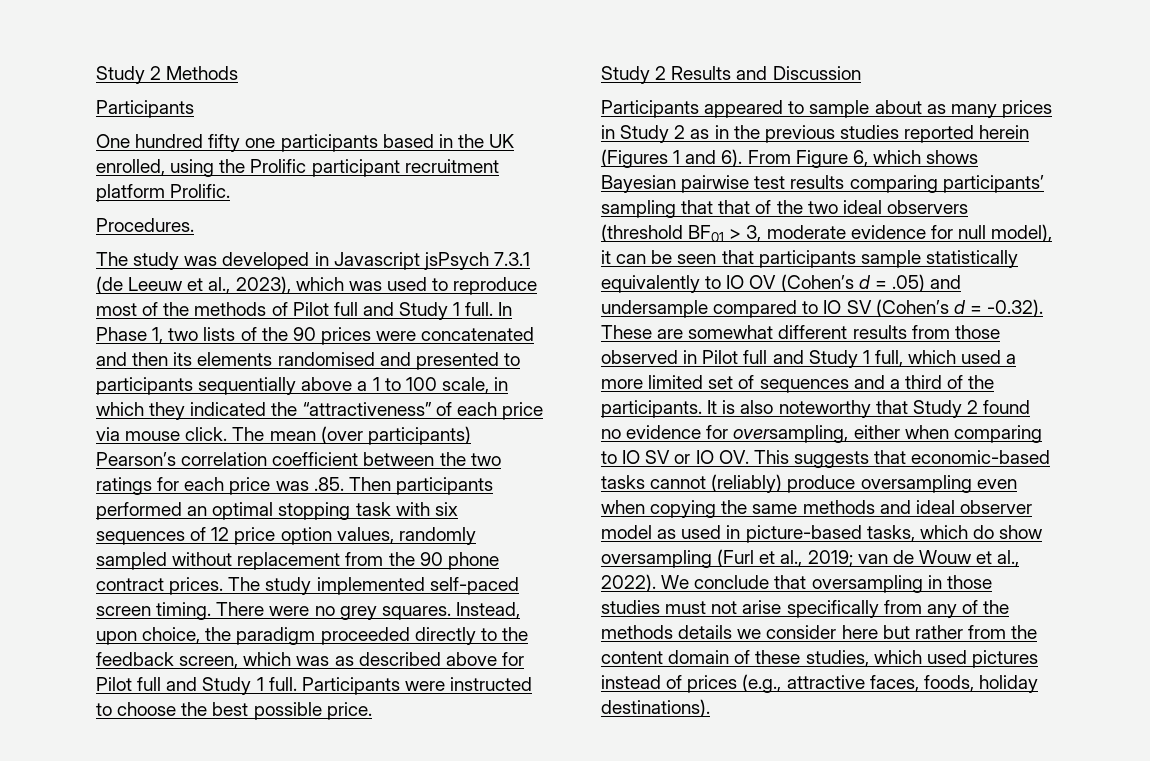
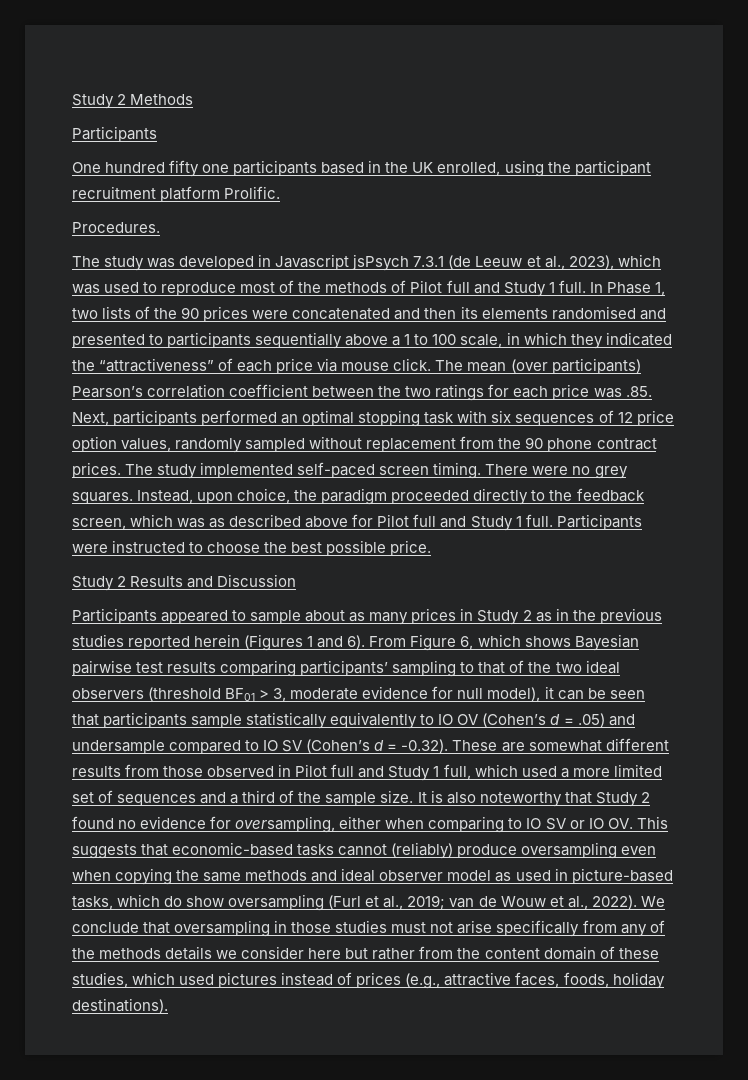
- One hundred fifty one participants based in the UK enrolled, using the Prolific participant recruitment platform Prolific.
+ One hundred fifty one participants based in the UK enrolled, using the participant recruitment platform Prolific.
- The mean (over participants) Pearson’s correlation coefficient between the two ratings for each price was .85. Then participants performed an optimal stopping task with six sequences of 12 price option values, randomly sampled without replacement from the 90 phone contract prices.
+ The mean (over participants) Pearson’s correlation coefficient between the two ratings for each price was .85. Next, participants performed an optimal stopping task with six sequences of 12 price option values, randomly sampled without replacement from the 90 phone contract prices.
- From Figure 6, which shows Bayesian pairwise test results comparing participants’ sampling that that of the two ideal observers (threshold BF01 > 3, moderate evidence for null model), it can be seen that participants sample statistically equivalently to IO OV (Cohen’s d = .05) and undersample compared to IO SV (Cohen’s d = -0.32). These are somewhat different results from those observed in Pilot full and Study 1 full, which used a more limited set of sequences and a third of the participants.
+ From Figure 6, which shows Bayesian pairwise test results comparing participants’ sampling to that of the two ideal observers (threshold BF01 > 3, moderate evidence for null model), it can be seen that participants sample statistically equivalently to IO OV (Cohen’s d = .05) and undersample compared to IO SV (Cohen’s d = -0.32). These are somewhat different results from those observed in Pilot full and Study 1 full, which used a more limited set of sequences and a third of the sample size.

